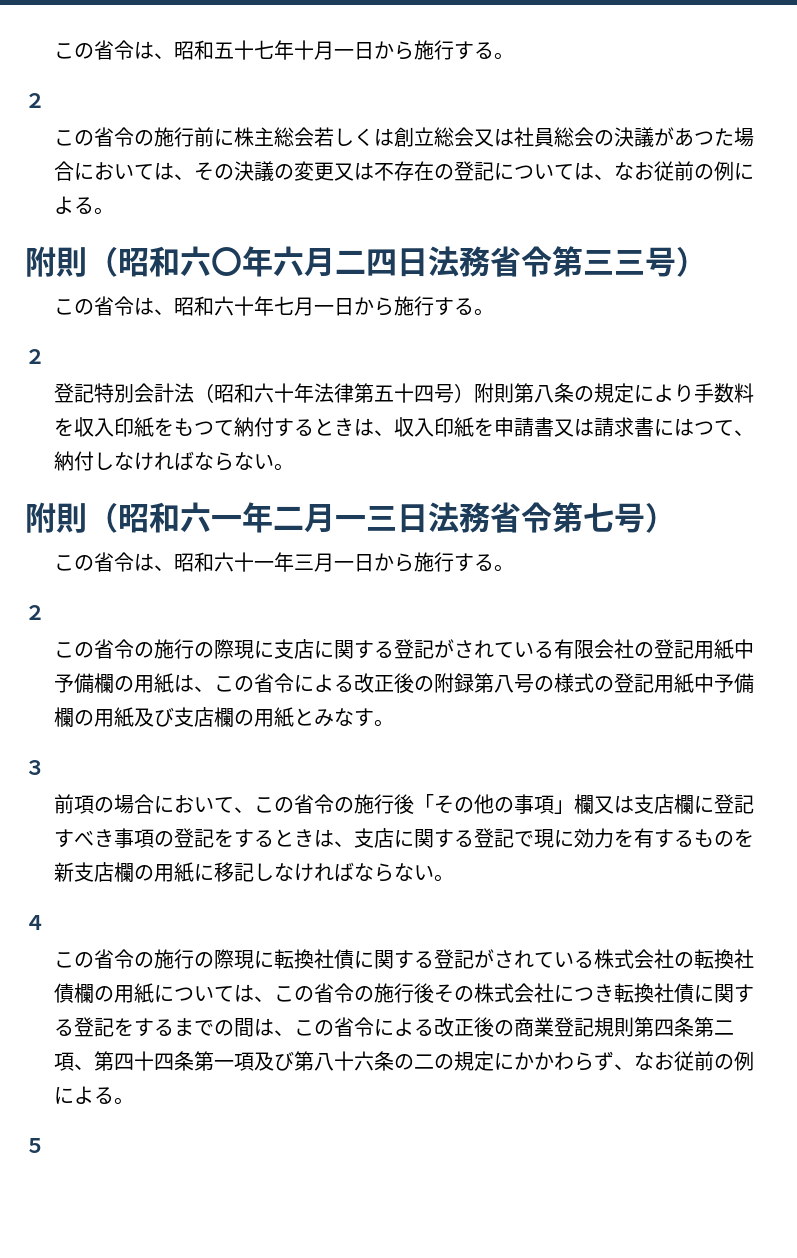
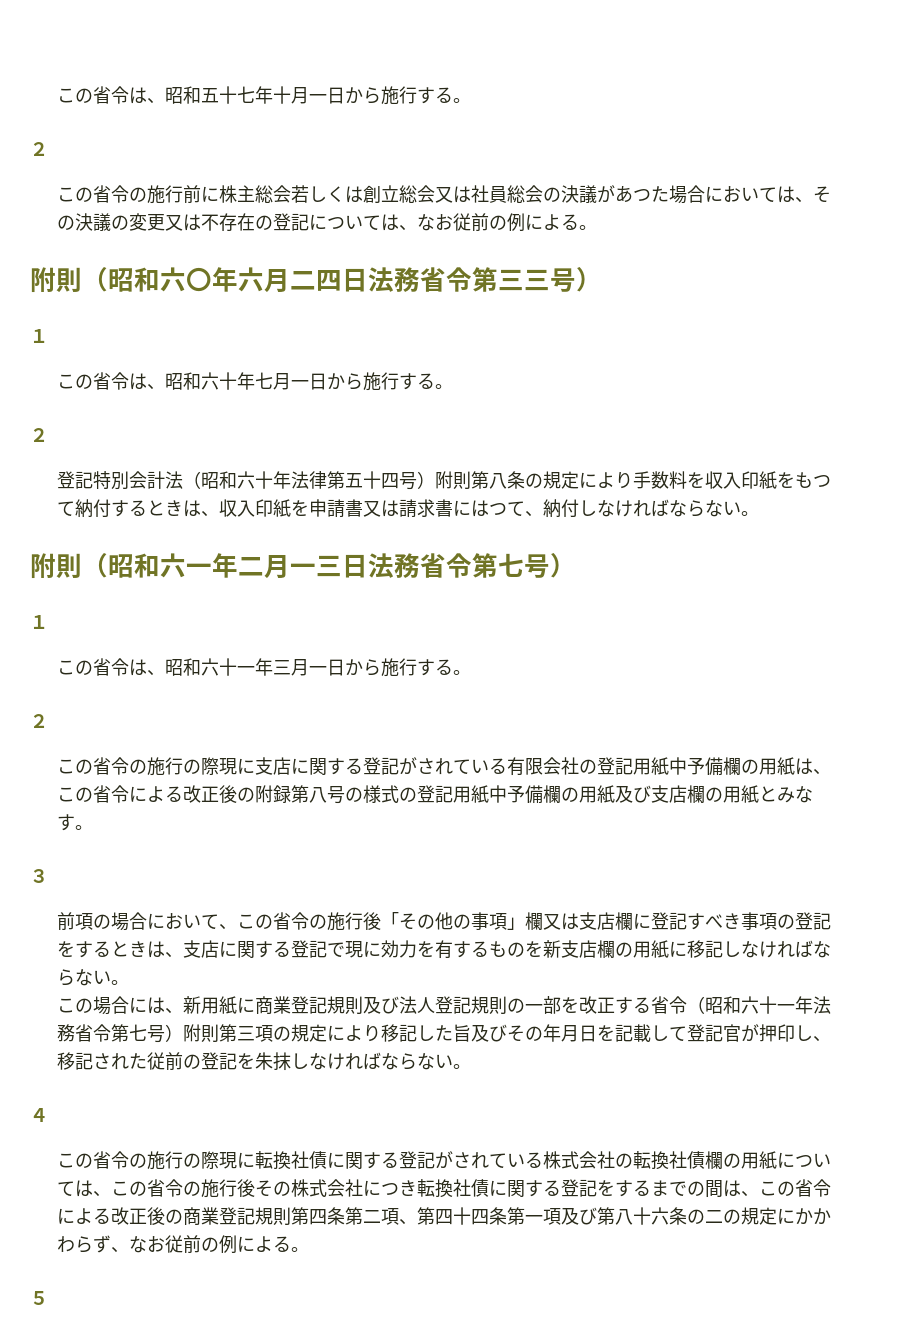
  附則（昭和六〇年六月二四日法務省令第三三号）
+ １
  附則（昭和六一年二月一三日法務省令第七号）
+ １
+ この場合には、新用紙に商業登記規則及び法人登記規則の一部を改正する省令（昭和六十一年法務省令第七号）附則第三項の規定により移記した旨及びその年月日を記載して登記官が押印し、移記された従前の登記を朱抹しなければならない。

